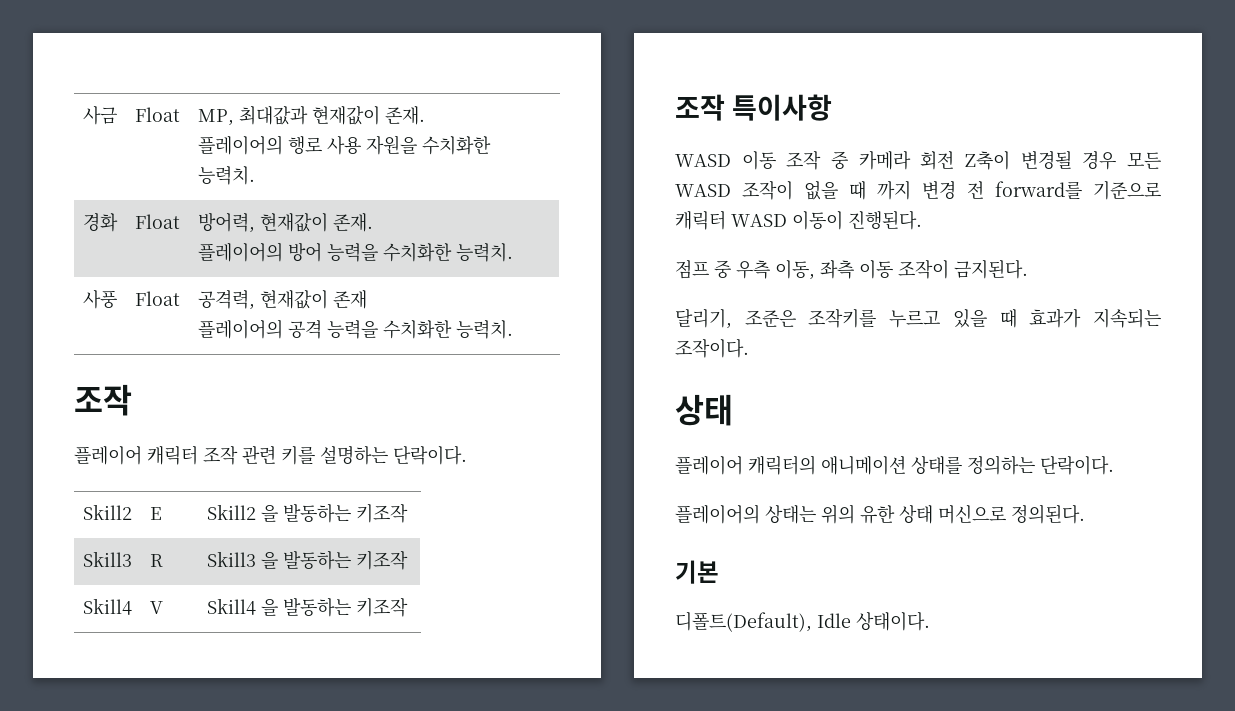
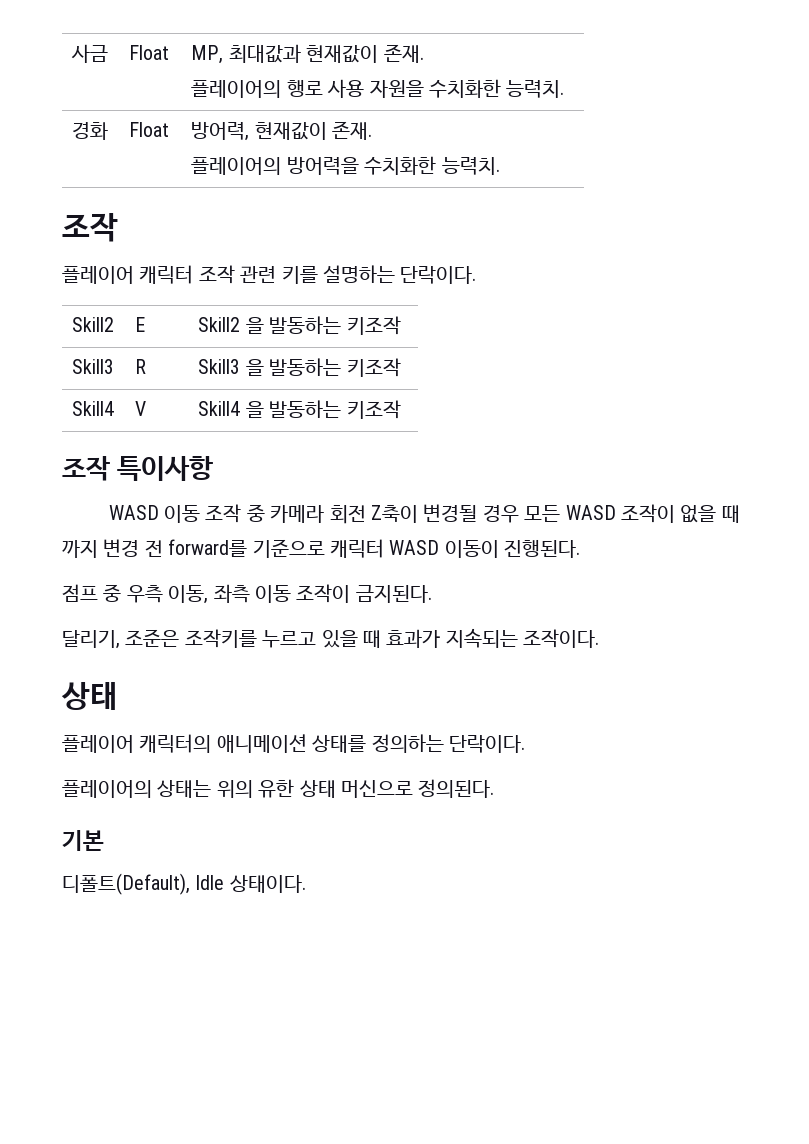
  경화 | Float | 방어력, 현재값이 존재.
- 플레이어의 방어 능력을 수치화한 능력치.
- 사풍 | Float | 공격력, 현재값이 존재
- 플레이어의 공격 능력을 수치화한 능력치.
+ 플레이어의 방어력을 수치화한 능력치.

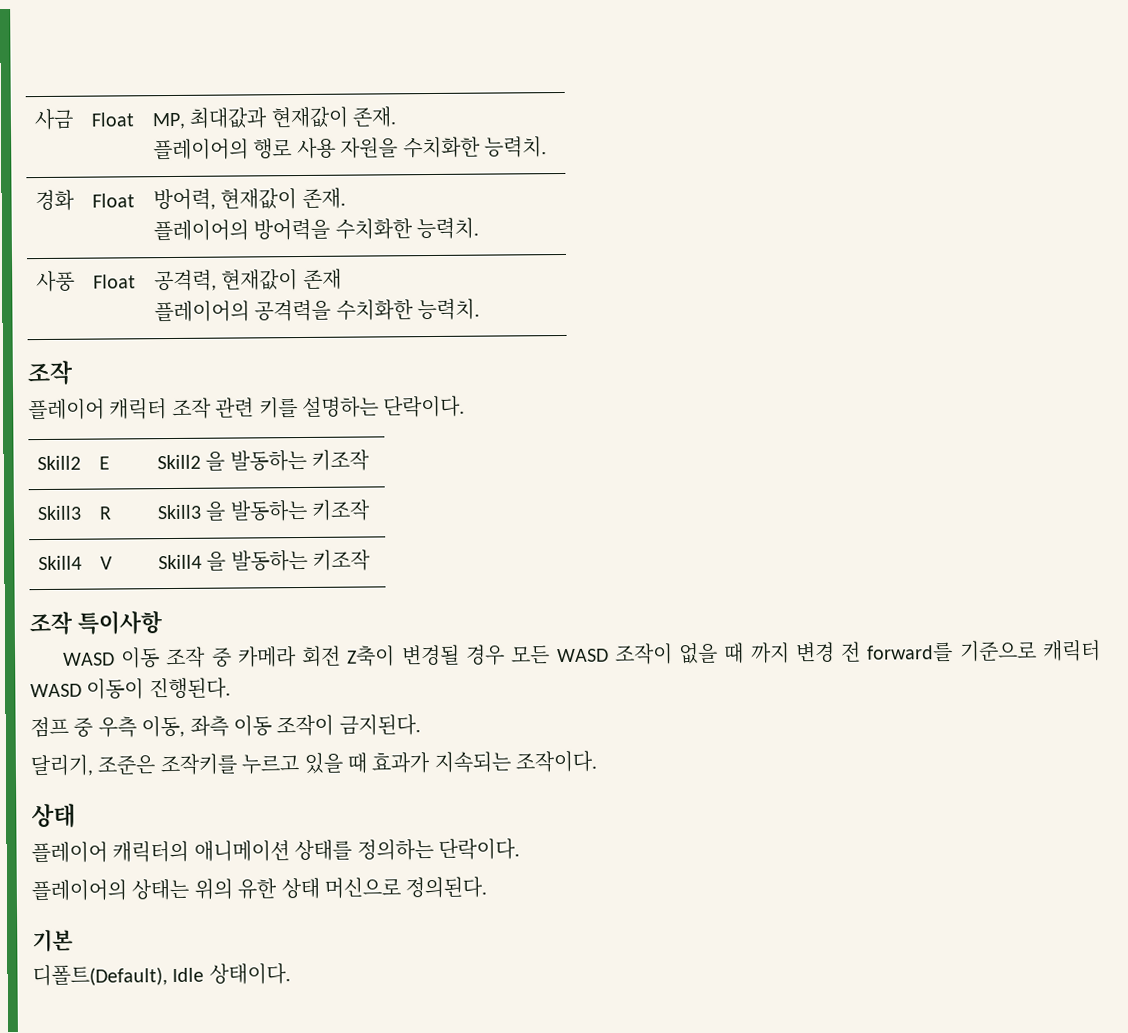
+ 사풍 | Float | 공격력, 현재값이 존재
+ 플레이어의 공격력을 수치화한 능력치.

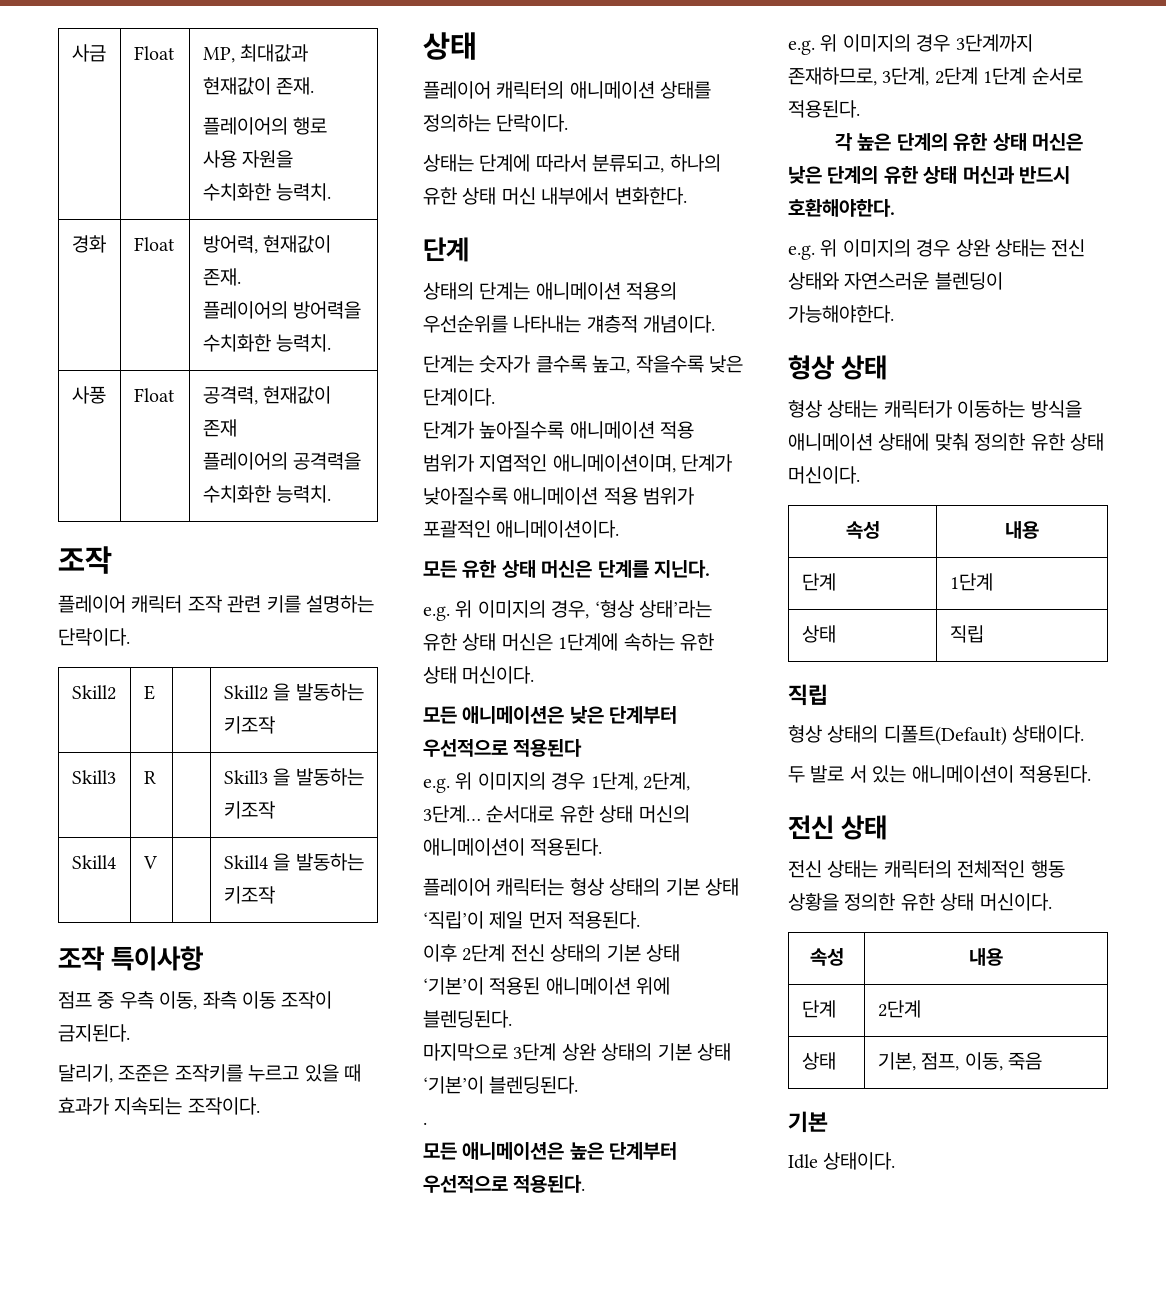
- WASD 이동 조작 중 카메라 회전 Z축이 변경될 경우 모든 WASD 조작이 없을 때 까지 변경 전 forward를 기준으로 캐릭터 WASD 이동이 진행된다.
- 플레이어의 상태는 위의 유한 상태 머신으로 정의된다.
+ 상태는 단계에 따라서 분류되고, 하나의 유한 상태 머신 내부에서 변화한다.
+ 단계
+ 상태의 단계는 애니메이션 적용의 우선순위를 나타내는 걔층적 개념이다.
+ 단계는 숫자가 클수록 높고, 작을수록 낮은 단계이다.
+ 단계가 높아질수록 애니메이션 적용 범위가 지엽적인 애니메이션이며, 단계가 낮아질수록 애니메이션 적용 범위가 포괄적인 애니메이션이다.
+ 모든 유한 상태 머신은 단계를 지닌다.
+ e.g. 위 이미지의 경우, ‘형상 상태’라는 유한 상태 머신은 1단계에 속하는 유한 상태 머신이다.
+ 모든 애니메이션은 낮은 단계부터 우선적으로 적용된다
+ e.g. 위 이미지의 경우 1단계, 2단계, 3단계… 순서대로 유한 상태 머신의 애니메이션이 적용된다.
+ 플레이어 캐릭터는 형상 상태의 기본 상태 ‘직립’이 제일 먼저 적용된다.
+ 이후 2단계 전신 상태의 기본 상태 ‘기본’이 적용된 애니메이션 위에 블렌딩된다.
+ 마지막으로 3단계 상완 상태의 기본 상태 ‘기본’이 블렌딩된다.
+ .
+ 모든 애니메이션은 높은 단계부터 우선적으로 적용된다.
+ e.g. 위 이미지의 경우 3단계까지 존재하므로, 3단계, 2단계 1단계 순서로 적용된다.
+ 각 높은 단계의 유한 상태 머신은 낮은 단계의 유한 상태 머신과 반드시 호환해야한다.
+ e.g. 위 이미지의 경우 상완 상태는 전신 상태와 자연스러운 블렌딩이 가능해야한다.
+ 형상 상태
+ 형상 상태는 캐릭터가 이동하는 방식을 애니메이션 상태에 맞춰 정의한 유한 상태 머신이다.
+ 속성 | 내용
+ 단계 | 1단계
+ 상태 | 직립
+ 직립
+ 형상 상태의 디폴트(Default) 상태이다.
+ 두 발로 서 있는 애니메이션이 적용된다.
+ 전신 상태
+ 전신 상태는 캐릭터의 전체적인 행동 상황을 정의한 유한 상태 머신이다.
+ 속성 | 내용
+ 단계 | 2단계
+ 상태 | 기본, 점프, 이동, 죽음
- 디폴트(Default), Idle 상태이다.
+ Idle 상태이다.

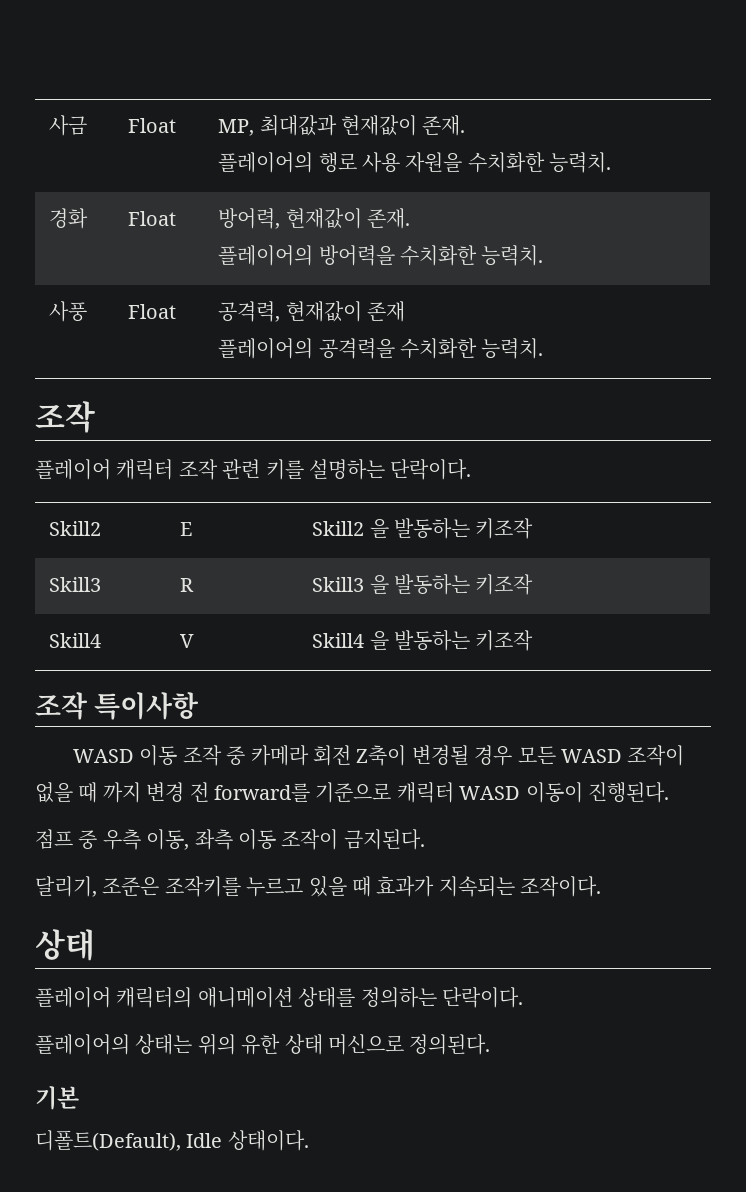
+ WASD 이동 조작 중 카메라 회전 Z축이 변경될 경우 모든 WASD 조작이 없을 때 까지 변경 전 forward를 기준으로 캐릭터 WASD 이동이 진행된다.
- 상태는 단계에 따라서 분류되고, 하나의 유한 상태 머신 내부에서 변화한다.
- 단계
- 상태의 단계는 애니메이션 적용의 우선순위를 나타내는 걔층적 개념이다.
- 단계는 숫자가 클수록 높고, 작을수록 낮은 단계이다.
- 단계가 높아질수록 애니메이션 적용 범위가 지엽적인 애니메이션이며, 단계가 낮아질수록 애니메이션 적용 범위가 포괄적인 애니메이션이다.
- 모든 유한 상태 머신은 단계를 지닌다.
- e.g. 위 이미지의 경우, ‘형상 상태’라는 유한 상태 머신은 1단계에 속하는 유한 상태 머신이다.
- 모든 애니메이션은 낮은 단계부터 우선적으로 적용된다
- e.g. 위 이미지의 경우 1단계, 2단계, 3단계… 순서대로 유한 상태 머신의 애니메이션이 적용된다.
- 플레이어 캐릭터는 형상 상태의 기본 상태 ‘직립’이 제일 먼저 적용된다.
- 이후 2단계 전신 상태의 기본 상태 ‘기본’이 적용된 애니메이션 위에 블렌딩된다.
- 마지막으로 3단계 상완 상태의 기본 상태 ‘기본’이 블렌딩된다.
- .
- 모든 애니메이션은 높은 단계부터 우선적으로 적용된다.
- e.g. 위 이미지의 경우 3단계까지 존재하므로, 3단계, 2단계 1단계 순서로 적용된다.
- 각 높은 단계의 유한 상태 머신은 낮은 단계의 유한 상태 머신과 반드시 호환해야한다.
- e.g. 위 이미지의 경우 상완 상태는 전신 상태와 자연스러운 블렌딩이 가능해야한다.
- 형상 상태
- 형상 상태는 캐릭터가 이동하는 방식을 애니메이션 상태에 맞춰 정의한 유한 상태 머신이다.
- 속성 | 내용
- 단계 | 1단계
- 상태 | 직립
- 직립
- 형상 상태의 디폴트(Default) 상태이다.
- 두 발로 서 있는 애니메이션이 적용된다.
- 전신 상태
- 전신 상태는 캐릭터의 전체적인 행동 상황을 정의한 유한 상태 머신이다.
- 속성 | 내용
- 단계 | 2단계
- 상태 | 기본, 점프, 이동, 죽음
+ 플레이어의 상태는 위의 유한 상태 머신으로 정의된다.
- Idle 상태이다.
+ 디폴트(Default), Idle 상태이다.

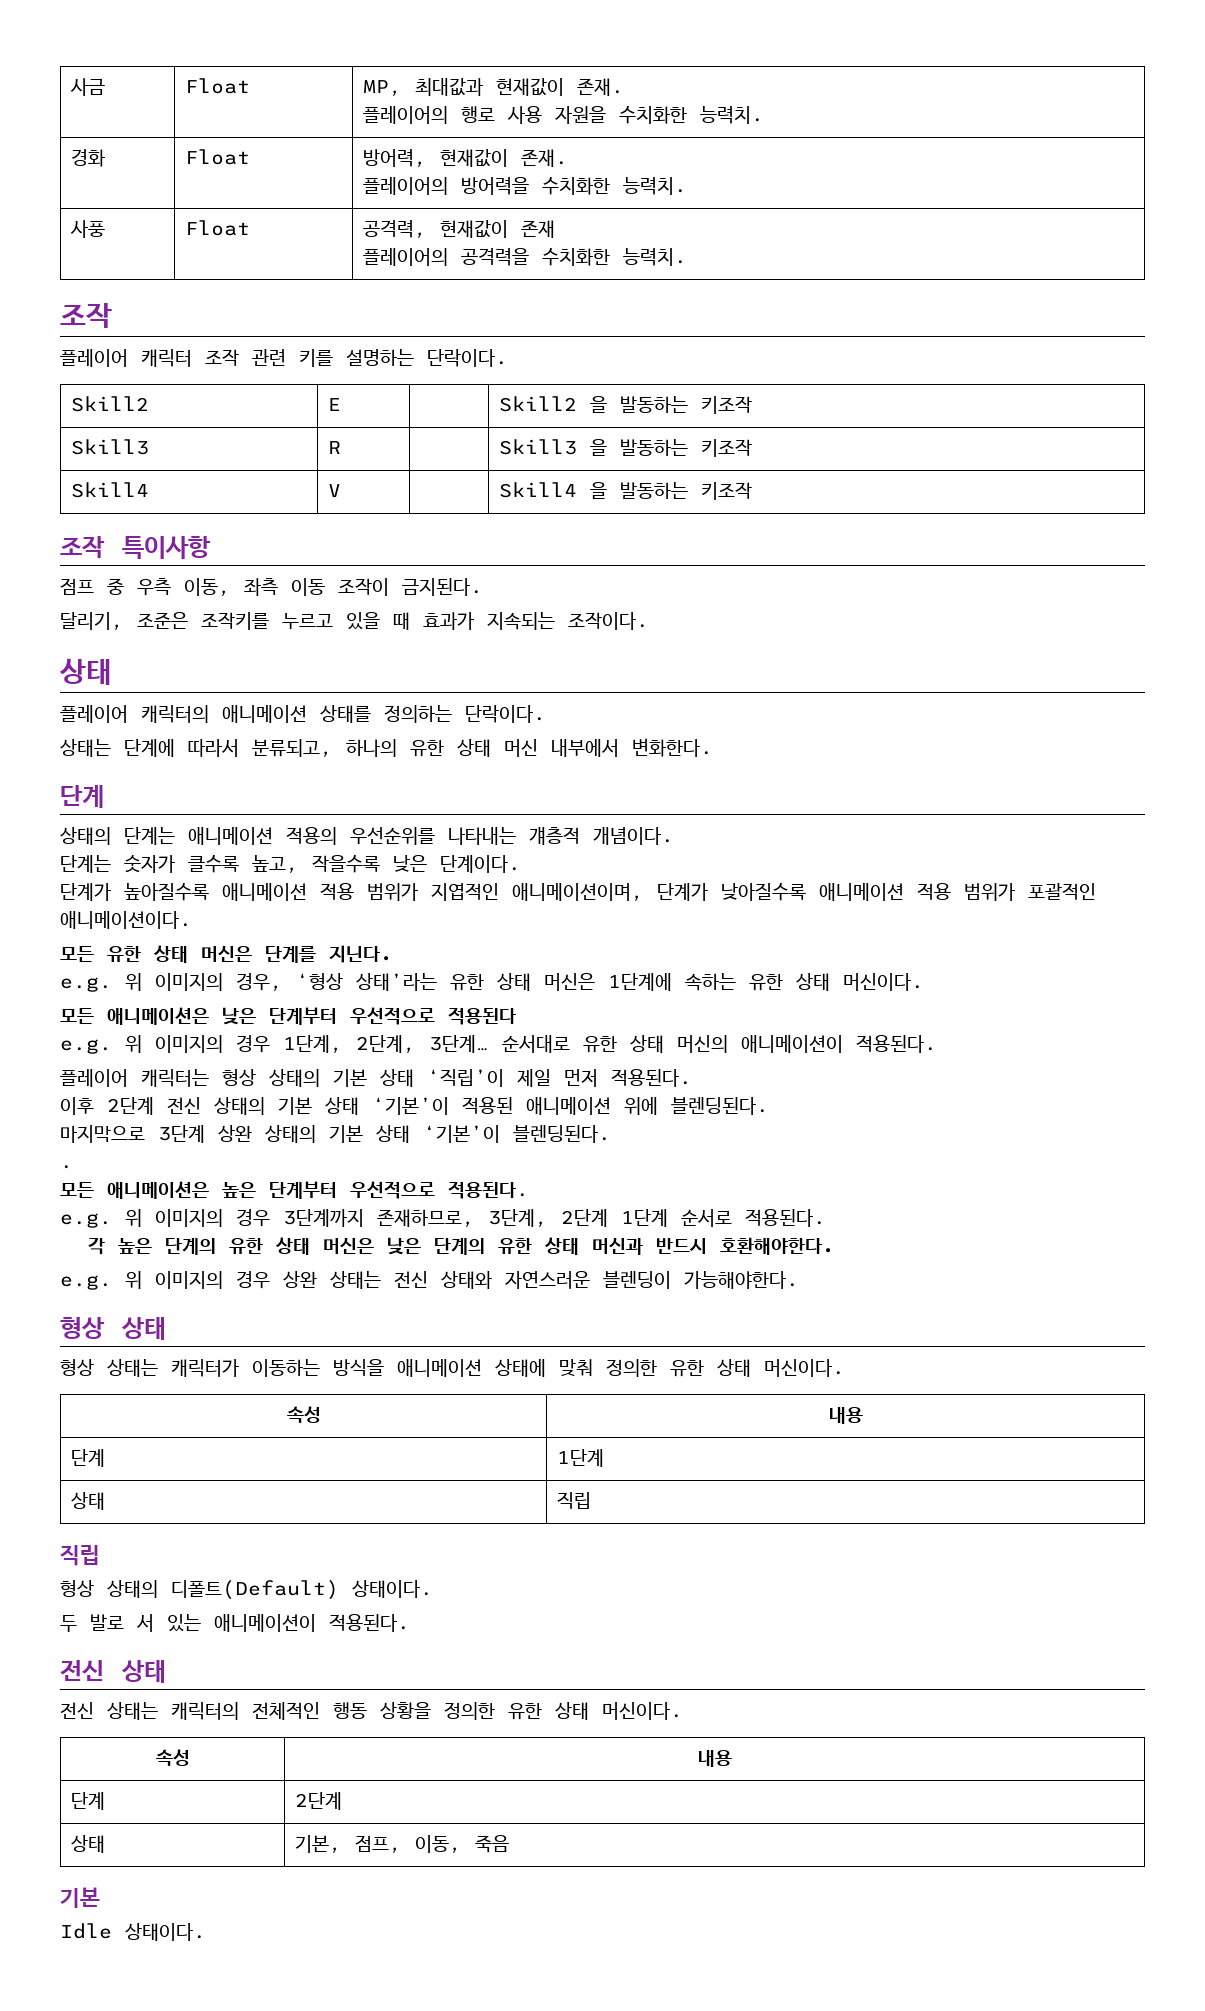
- WASD 이동 조작 중 카메라 회전 Z축이 변경될 경우 모든 WASD 조작이 없을 때 까지 변경 전 forward를 기준으로 캐릭터 WASD 이동이 진행된다.
- 플레이어의 상태는 위의 유한 상태 머신으로 정의된다.
+ 상태는 단계에 따라서 분류되고, 하나의 유한 상태 머신 내부에서 변화한다.
+ 단계
+ 상태의 단계는 애니메이션 적용의 우선순위를 나타내는 걔층적 개념이다.
+ 단계는 숫자가 클수록 높고, 작을수록 낮은 단계이다.
+ 단계가 높아질수록 애니메이션 적용 범위가 지엽적인 애니메이션이며, 단계가 낮아질수록 애니메이션 적용 범위가 포괄적인 애니메이션이다.
+ 모든 유한 상태 머신은 단계를 지닌다.
+ e.g. 위 이미지의 경우, ‘형상 상태’라는 유한 상태 머신은 1단계에 속하는 유한 상태 머신이다.
+ 모든 애니메이션은 낮은 단계부터 우선적으로 적용된다
+ e.g. 위 이미지의 경우 1단계, 2단계, 3단계… 순서대로 유한 상태 머신의 애니메이션이 적용된다.
+ 플레이어 캐릭터는 형상 상태의 기본 상태 ‘직립’이 제일 먼저 적용된다.
+ 이후 2단계 전신 상태의 기본 상태 ‘기본’이 적용된 애니메이션 위에 블렌딩된다.
+ 마지막으로 3단계 상완 상태의 기본 상태 ‘기본’이 블렌딩된다.
+ .
+ 모든 애니메이션은 높은 단계부터 우선적으로 적용된다.
+ e.g. 위 이미지의 경우 3단계까지 존재하므로, 3단계, 2단계 1단계 순서로 적용된다.
+ 각 높은 단계의 유한 상태 머신은 낮은 단계의 유한 상태 머신과 반드시 호환해야한다.
+ e.g. 위 이미지의 경우 상완 상태는 전신 상태와 자연스러운 블렌딩이 가능해야한다.
+ 형상 상태
+ 형상 상태는 캐릭터가 이동하는 방식을 애니메이션 상태에 맞춰 정의한 유한 상태 머신이다.
+ 속성 | 내용
+ 단계 | 1단계
+ 상태 | 직립
+ 직립
+ 형상 상태의 디폴트(Default) 상태이다.
+ 두 발로 서 있는 애니메이션이 적용된다.
+ 전신 상태
+ 전신 상태는 캐릭터의 전체적인 행동 상황을 정의한 유한 상태 머신이다.
+ 속성 | 내용
+ 단계 | 2단계
+ 상태 | 기본, 점프, 이동, 죽음
- 디폴트(Default), Idle 상태이다.
+ Idle 상태이다.

